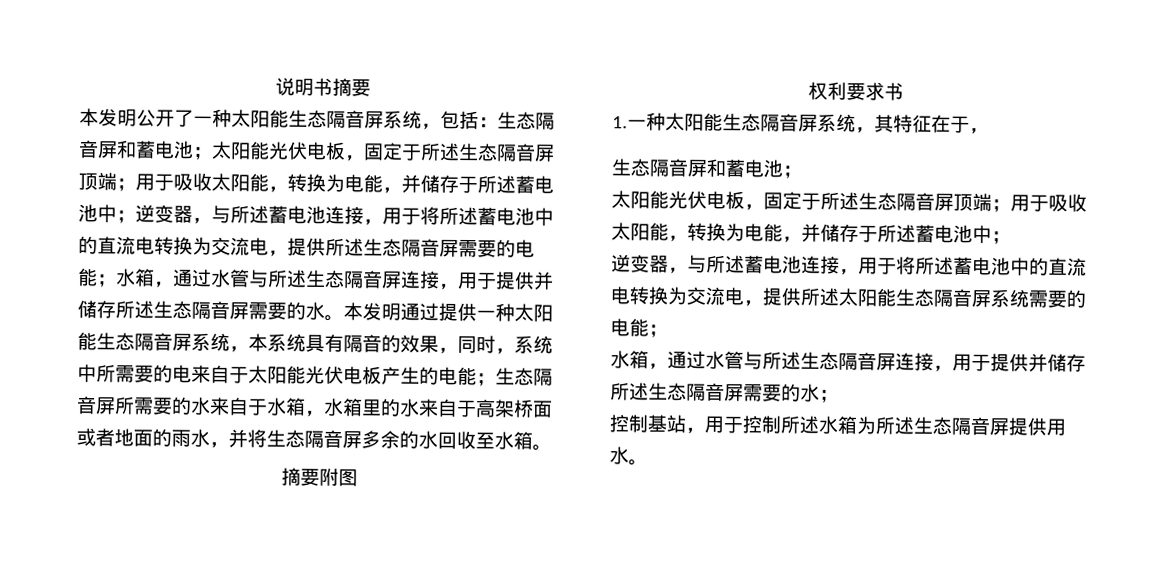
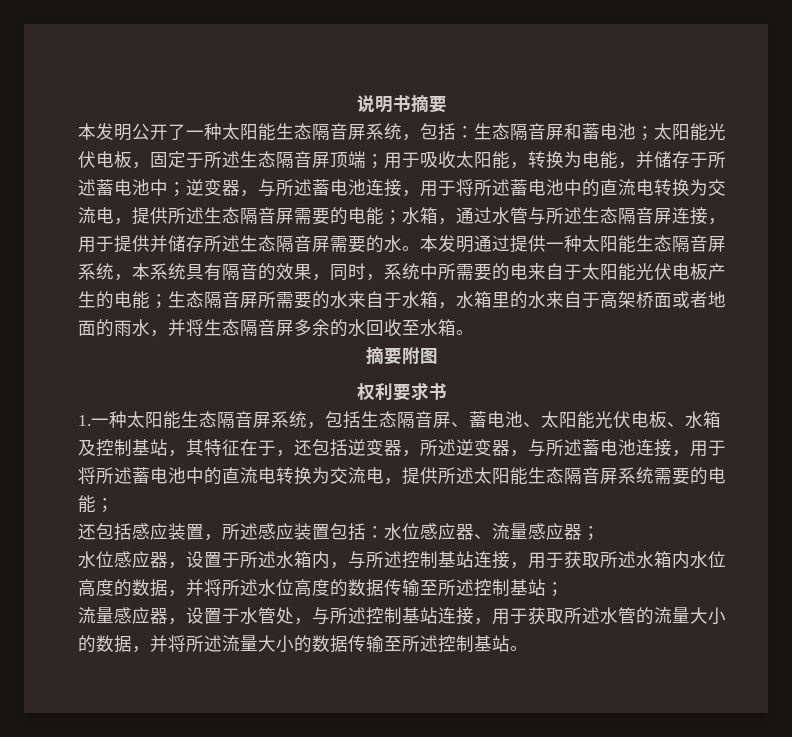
- 1.一种太阳能生态隔音屏系统，其特征在于，
- 生态隔音屏和蓄电池；
- 太阳能光伏电板，固定于所述生态隔音屏顶端；用于吸收太阳能，转换为电能，并储存于所述蓄电池中；
- 逆变器，与所述蓄电池连接，用于将所述蓄电池中的直流电转换为交流电，提供所述太阳能生态隔音屏系统需要的电能；
+ 1.一种太阳能生态隔音屏系统，包括生态隔音屏、蓄电池、太阳能光伏电板、水箱及控制基站，其特征在于，还包括逆变器，所述逆变器，与所述蓄电池连接，用于将所述蓄电池中的直流电转换为交流电，提供所述太阳能生态隔音屏系统需要的电能；
- 水箱，通过水管与所述生态隔音屏连接，用于提供并储存所述生态隔音屏需要的水；
- 控制基站，用于控制所述水箱为所述生态隔音屏提供用水。
+ 还包括感应装置，所述感应装置包括：水位感应器、流量感应器；
+ 水位感应器，设置于所述水箱内，与所述控制基站连接，用于获取所述水箱内水位高度的数据，并将所述水位高度的数据传输至所述控制基站；
+ 流量感应器，设置于水管处，与所述控制基站连接，用于获取所述水管的流量大小的数据，并将所述流量大小的数据传输至所述控制基站。

